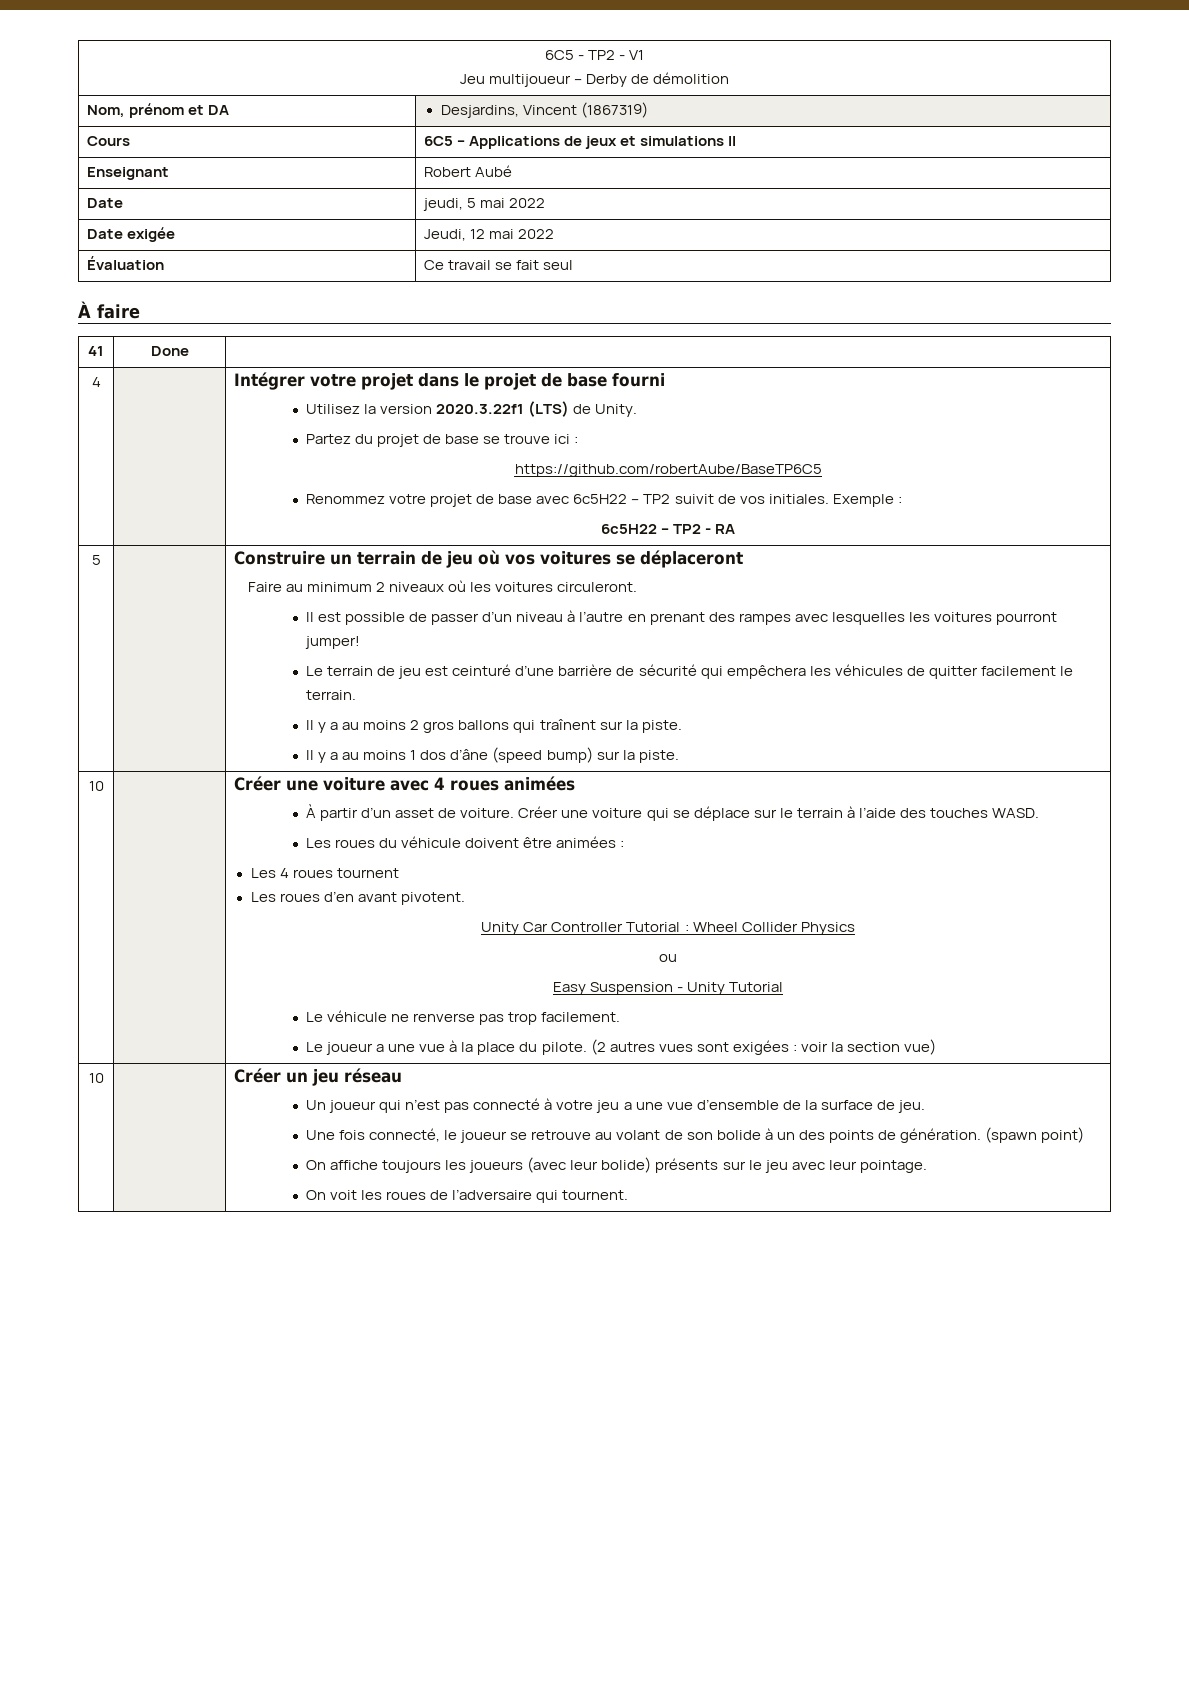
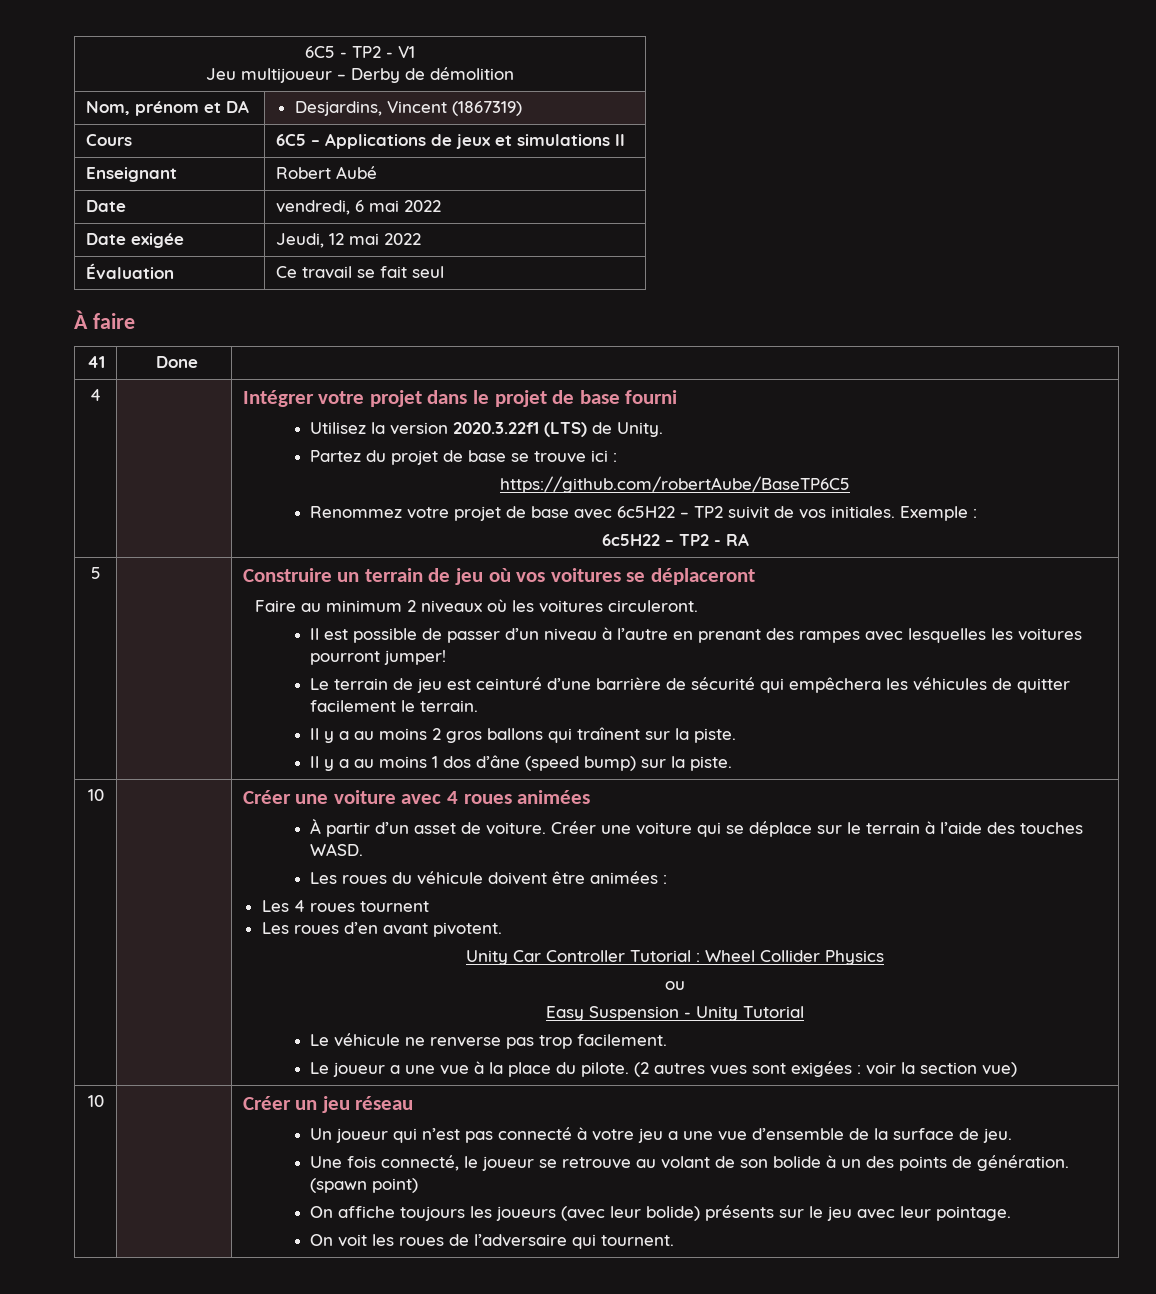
- Date | jeudi, 5 mai 2022
+ Date | vendredi, 6 mai 2022

